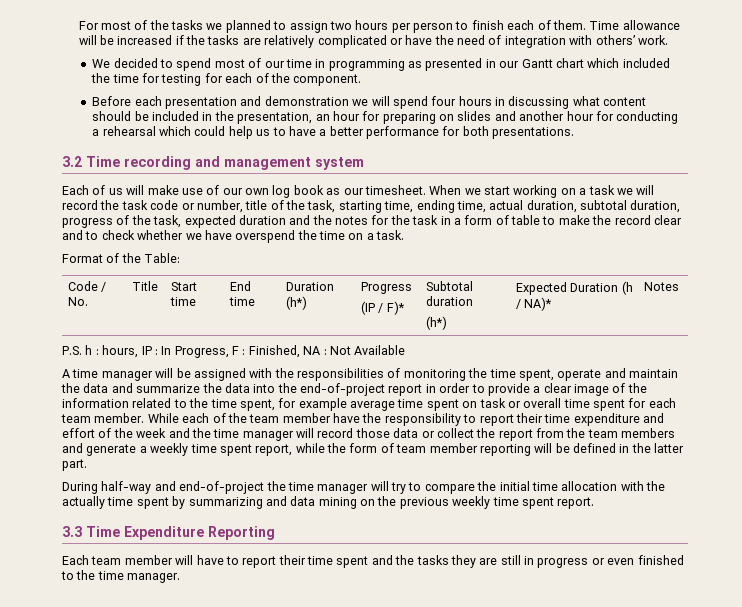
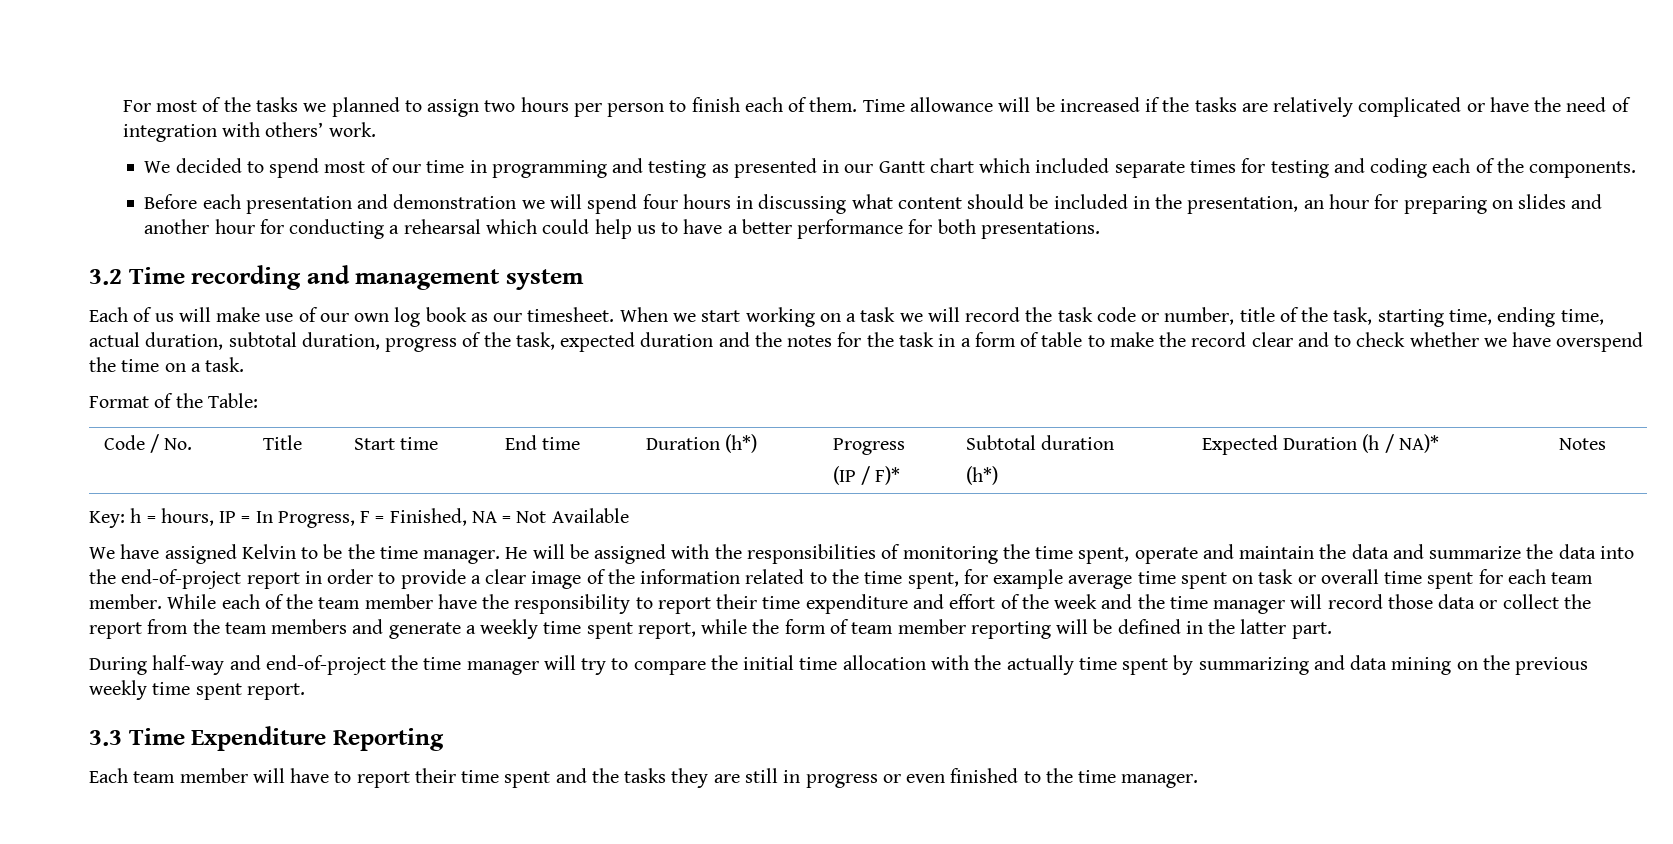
- We decided to spend most of our time in programming as presented in our Gantt chart which included the time for testing for each of the component.
+ We decided to spend most of our time in programming and testing as presented in our Gantt chart which included separate times for testing and coding each of the components.
- P.S. h : hours, IP : In Progress, F : Finished, NA : Not Available
+ Key: h = hours, IP = In Progress, F = Finished, NA = Not Available
- A time manager will be assigned with the responsibilities of monitoring the time spent, operate and maintain the data and summarize the data into the end-of-project report in order to provide a clear image of the information related to the time spent, for example average time spent on task or overall time spent for each team member.
+ We have assigned Kelvin to be the time manager. He will be assigned with the responsibilities of monitoring the time spent, operate and maintain the data and summarize the data into the end-of-project report in order to provide a clear image of the information related to the time spent, for example average time spent on task or overall time spent for each team member.

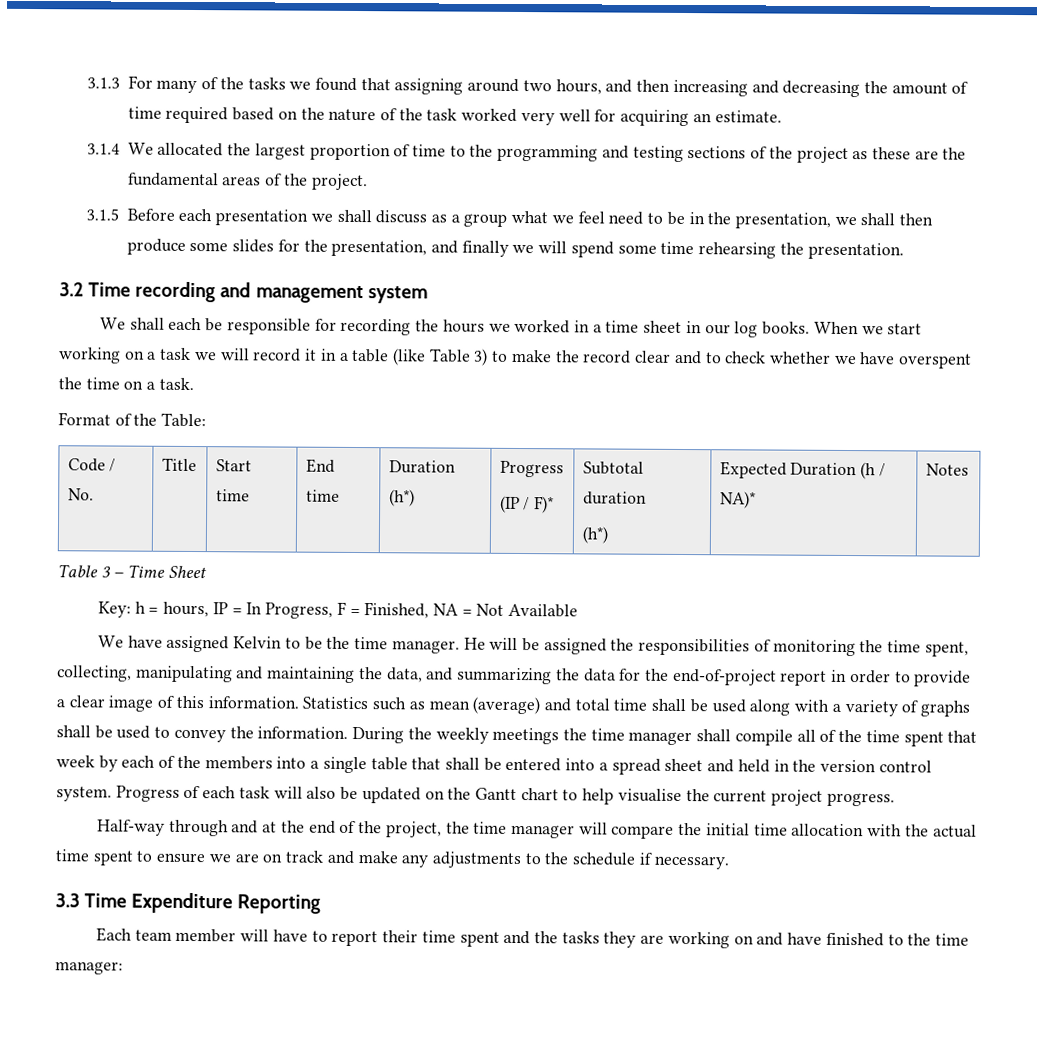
- For most of the tasks we planned to assign two hours per person to finish each of them. Time allowance will be increased if the tasks are relatively complicated or have the need of integration with others’ work.
- We decided to spend most of our time in programming and testing as presented in our Gantt chart which included separate times for testing and coding each of the components.
- Before each presentation and demonstration we will spend four hours in discussing what content should be included in the presentation, an hour for preparing on slides and another hour for conducting a rehearsal which could help us to have a better performance for both presentations.
+ 3.1.3 For many of the tasks we found that assigning around two hours, and then increasing and decreasing the amount of time required based on the nature of the task worked very well for acquiring an estimate.
+ 3.1.4 We allocated the largest proportion of time to the programming and testing sections of the project as these are the fundamental areas of the project.
+ 3.1.5 Before each presentation we shall discuss as a group what we feel need to be in the presentation, we shall then produce some slides for the presentation, and finally we will spend some time rehearsing the presentation.
- Each of us will make use of our own log book as our timesheet.
+ We shall each be responsible for recording the hours we worked in a time sheet in our log books.
- When we start working on a task we will record the task code or number, title of the task, starting time, ending time, actual duration, subtotal duration, progress of the task, expected duration and the notes for the task in a form of table to make the record clear and to check whether we have overspend the time on a task.
+ When we start working on a task we will record it in a table (like Table 3) to make the record clear and to check whether we have overspent the time on a task.
+ Table 3 – Time Sheet
- He will be assigned with the responsibilities of monitoring the time spent, operate and maintain the data and summarize the data into the end-of-project report in order to provide a clear image of the information related to the time spent, for example average time spent on task or overall time spent for each team member. While each of the team member have the responsibility to report their time expenditure and effort of the week and the time manager will record those data or collect the report from the team members and generate a weekly time spent report, while the form of team member reporting will be defined in the latter part.
- During half-way and end-of-project the time manager will try to compare the initial time allocation with the actually time spent by summarizing and data mining on the previous weekly time spent report.
+ He will be assigned the responsibilities of monitoring the time spent, collecting, manipulating and maintaining the data, and summarizing the data for the end-of-project report in order to provide a clear image of this information. Statistics such as mean (average) and total time shall be used along with a variety of graphs shall be used to convey the information. During the weekly meetings the time manager shall compile all of the time spent that week by each of the members into a single table that shall be entered into a spread sheet and held in the version control system. Progress of each task will also be updated on the Gantt chart to help visualise the current project progress.
+ Half-way through and at the end of the project, the time manager will compare the initial time allocation with the actual time spent to ensure we are on track and make any adjustments to the schedule if necessary.
- Each team member will have to report their time spent and the tasks they are still in progress or even finished to the time manager.
+ Each team member will have to report their time spent and the tasks they are working on and have finished to the time manager:

